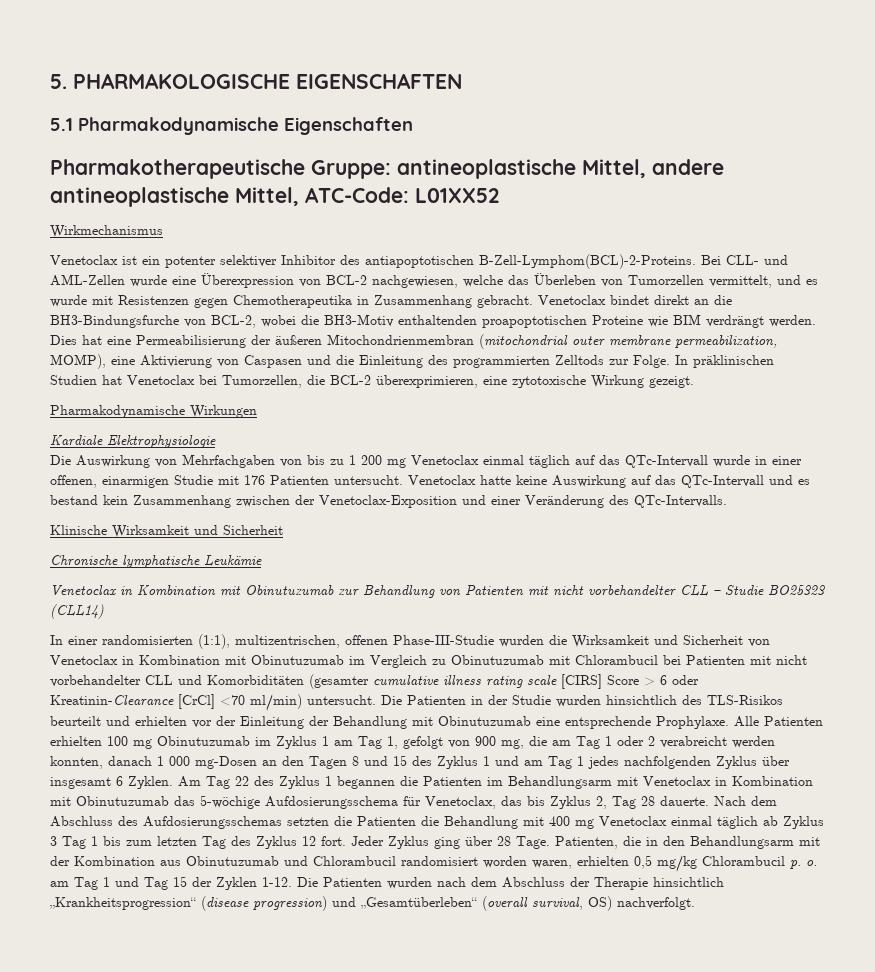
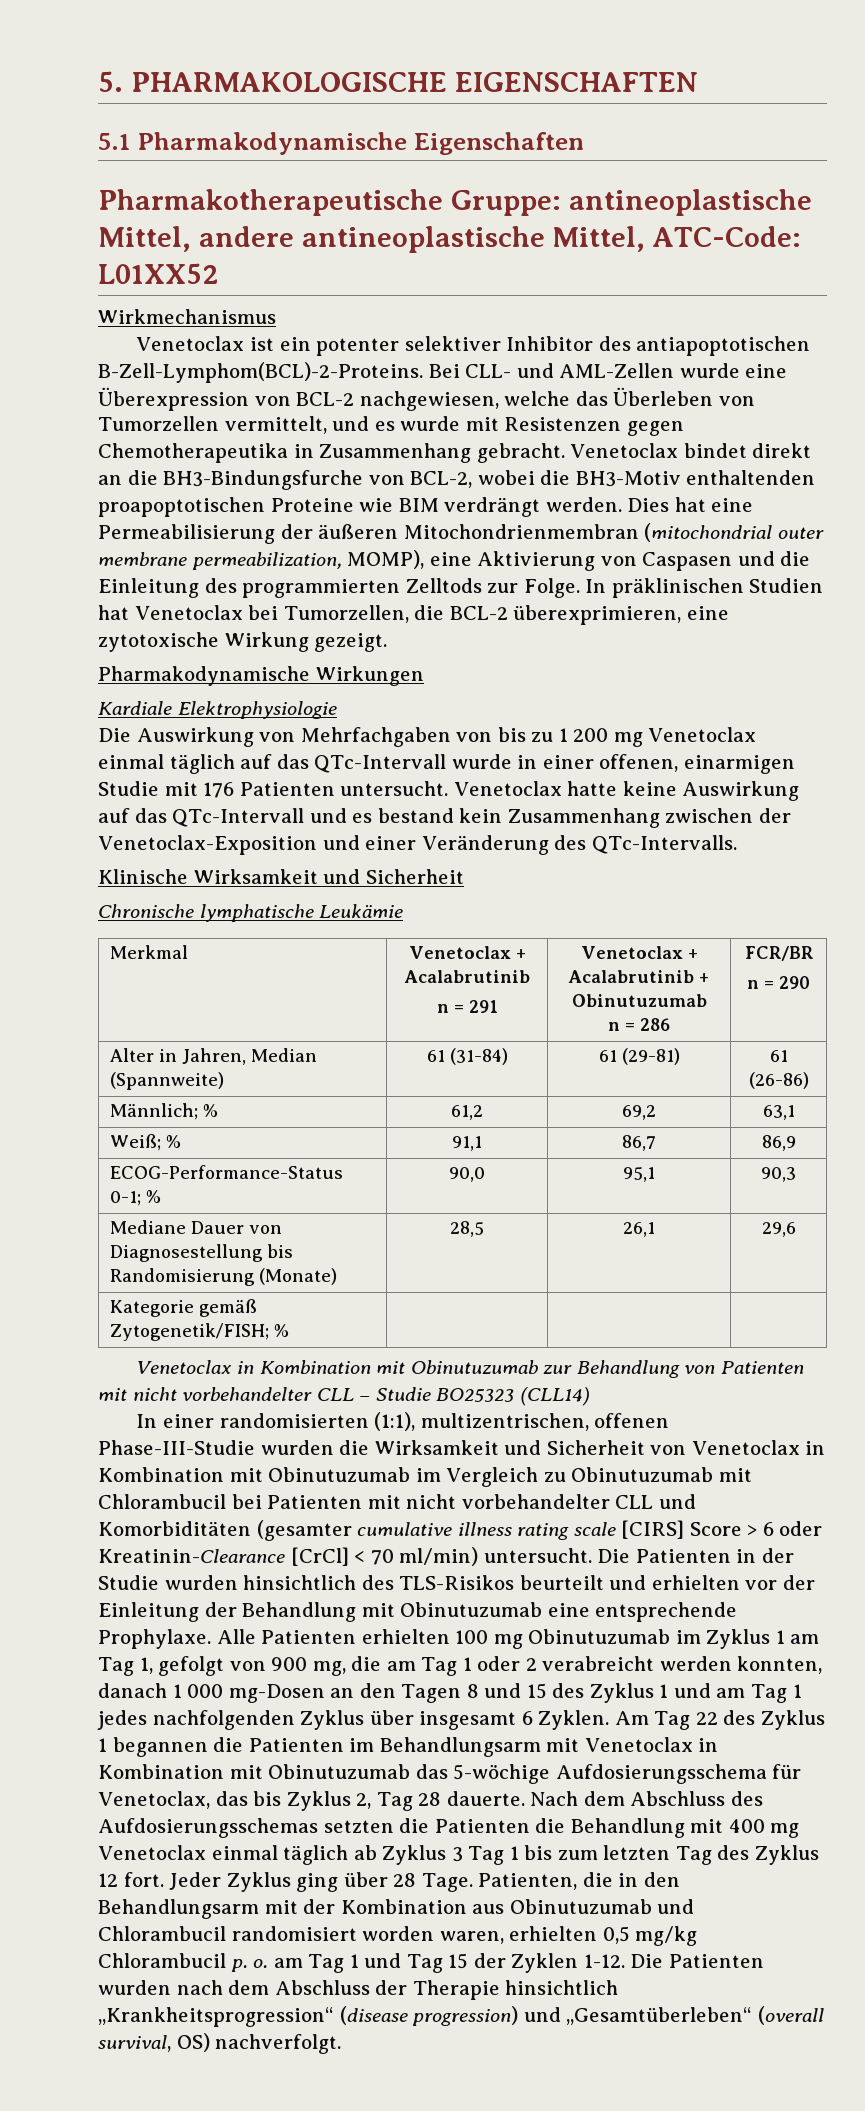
+ Merkmal | Venetoclax + Acalabrutinib
+ n = 291 | Venetoclax + Acalabrutinib + Obinutuzumab
+ n = 286 | FCR/BR
+ n = 290
+ Alter in Jahren, Median (Spannweite) | 61 (31-84) | 61 (29-81) | 61 (26-86)
+ Männlich; % | 61,2 | 69,2 | 63,1
+ Weiß; % | 91,1 | 86,7 | 86,9
+ ECOG-Performance-Status 0-1; % | 90,0 | 95,1 | 90,3
+ Mediane Dauer von Diagnosestellung bis Randomisierung (Monate) | 28,5 | 26,1 | 29,6
+ Kategorie gemäß Zytogenetik/FISH; % | | |
- In einer randomisierten (1:1), multizentrischen, offenen Phase-III-Studie wurden die Wirksamkeit und Sicherheit von Venetoclax in Kombination mit Obinutuzumab im Vergleich zu Obinutuzumab mit Chlorambucil bei Patienten mit nicht vorbehandelter CLL und Komorbiditäten (gesamter cumulative illness rating scale [CIRS] Score > 6 oder Kreatinin-Clearance [CrCl] <70 ml/min) untersucht.
+ In einer randomisierten (1:1), multizentrischen, offenen Phase-III-Studie wurden die Wirksamkeit und Sicherheit von Venetoclax in Kombination mit Obinutuzumab im Vergleich zu Obinutuzumab mit Chlorambucil bei Patienten mit nicht vorbehandelter CLL und Komorbiditäten (gesamter cumulative illness rating scale [CIRS] Score > 6 oder Kreatinin-Clearance [CrCl] < 70 ml/min) untersucht.

